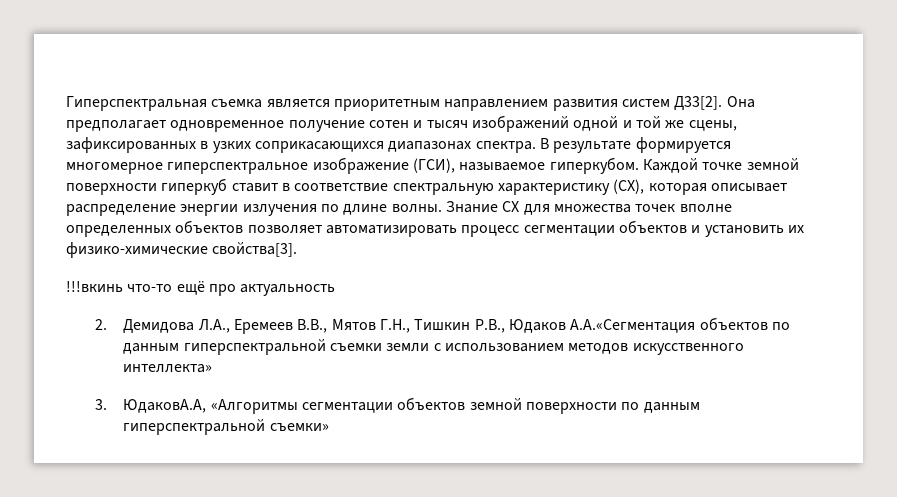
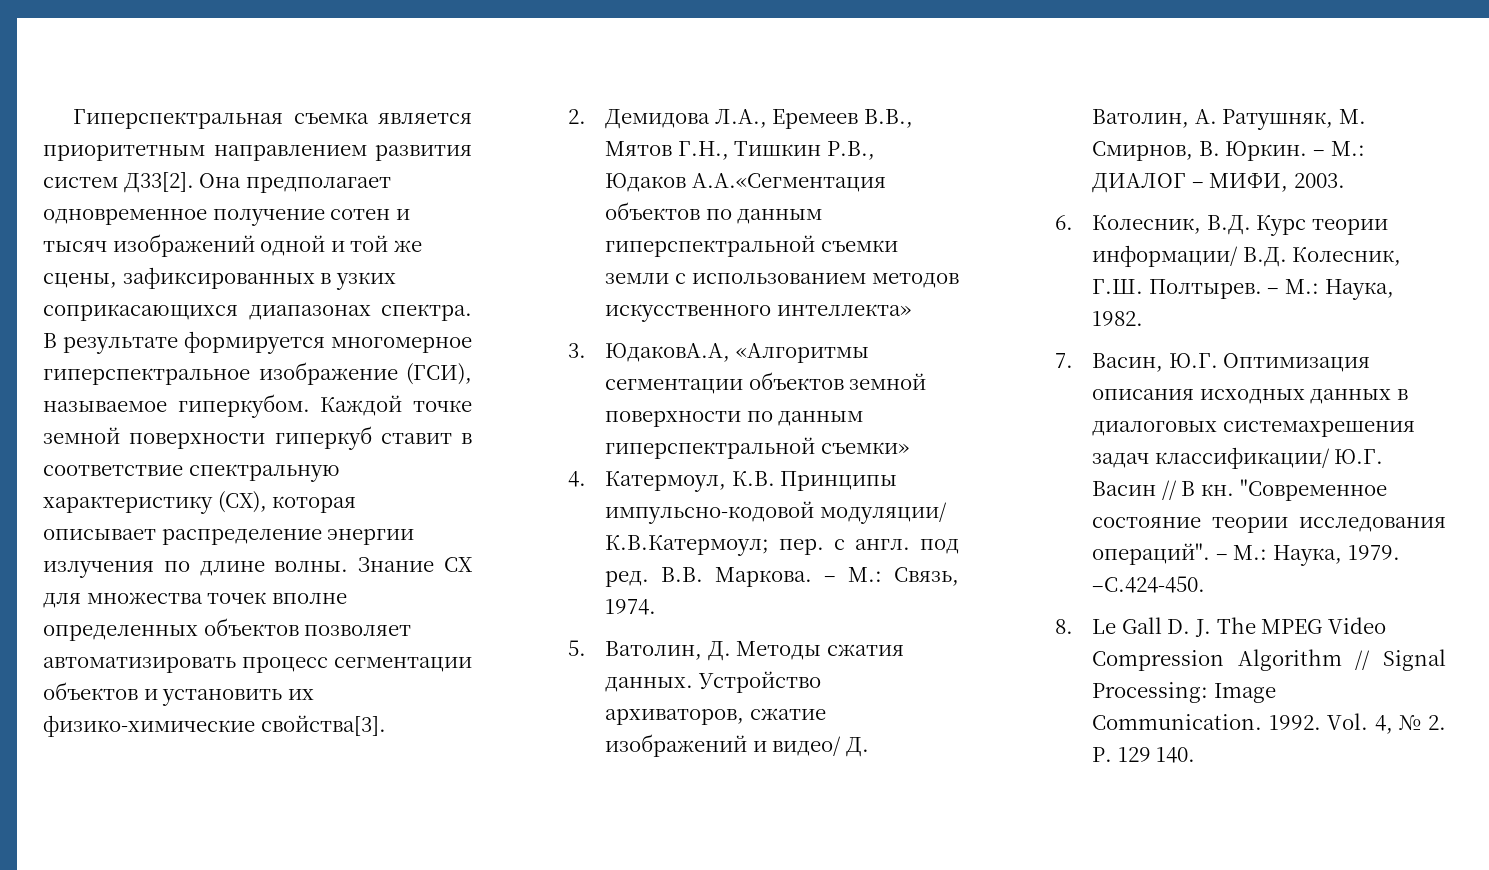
- !!!вкинь что-то ещё про актуальность
+ 4. Катермоул, К.В. Принципы импульсно-кодовой модуляции/ К.В.Катермоул; пер. с англ. под ред. В.В. Маркова. – М.: Связь, 1974.
+ 5. Ватолин, Д. Методы сжатия данных. Устройство архиваторов, сжатие изображений и видео/ Д. Ватолин, А. Ратушняк, М. Смирнов, В. Юркин. – М.: ДИАЛОГ – МИФИ, 2003.
+ 6. Колесник, В.Д. Курс теории информации/ В.Д. Колесник, Г.Ш. Полтырев. – М.: Наука, 1982.
+ 7. Васин, Ю.Г. Оптимизация описания исходных данных в диалоговых системахрешения задач классификации/ Ю.Г. Васин // В кн. "Современное состояние теории исследования операций". – М.: Наука, 1979. –С.424-450.
+ 8. Le Gall D. J. The MPEG Video Compression Algorithm // Signal Processing: Image Communication. 1992. Vol. 4, № 2. P. 129 140.

